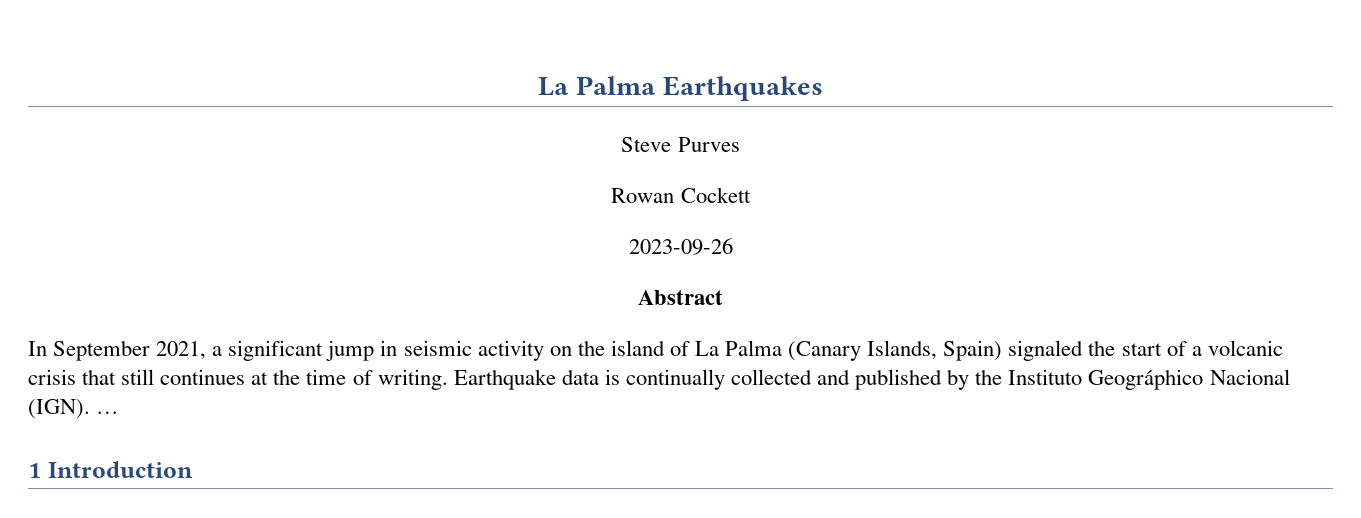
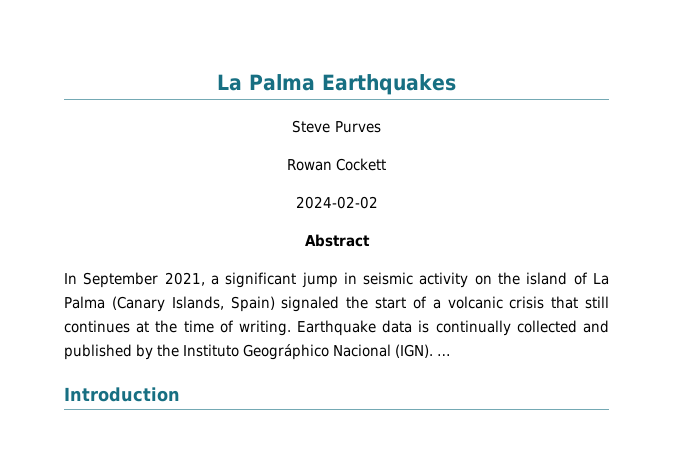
- 2023-09-26
+ 2024-02-02
- 1 Introduction
+ Introduction

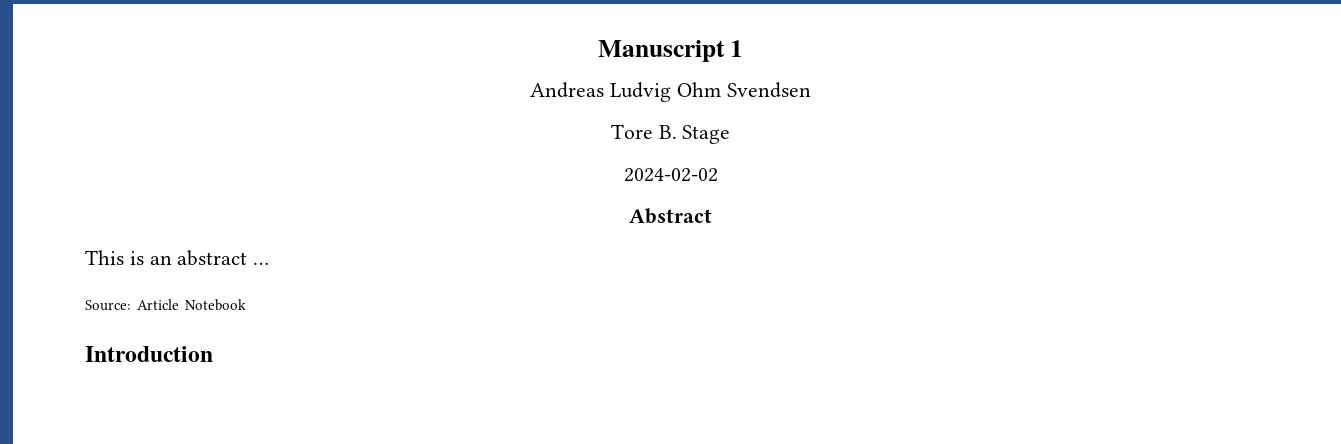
- La Palma Earthquakes
- Steve Purves
- Rowan Cockett
+ Manuscript 1
+ Andreas Ludvig Ohm Svendsen
+ Tore B. Stage
  2024-02-02
  Abstract
- In September 2021, a significant jump in seismic activity on the island of La Palma (Canary Islands, Spain) signaled the start of a volcanic crisis that still continues at the time of writing. Earthquake data is continually collected and published by the Instituto Geográphico Nacional (IGN). …
+ This is an abstract …
+ Source: Article Notebook

